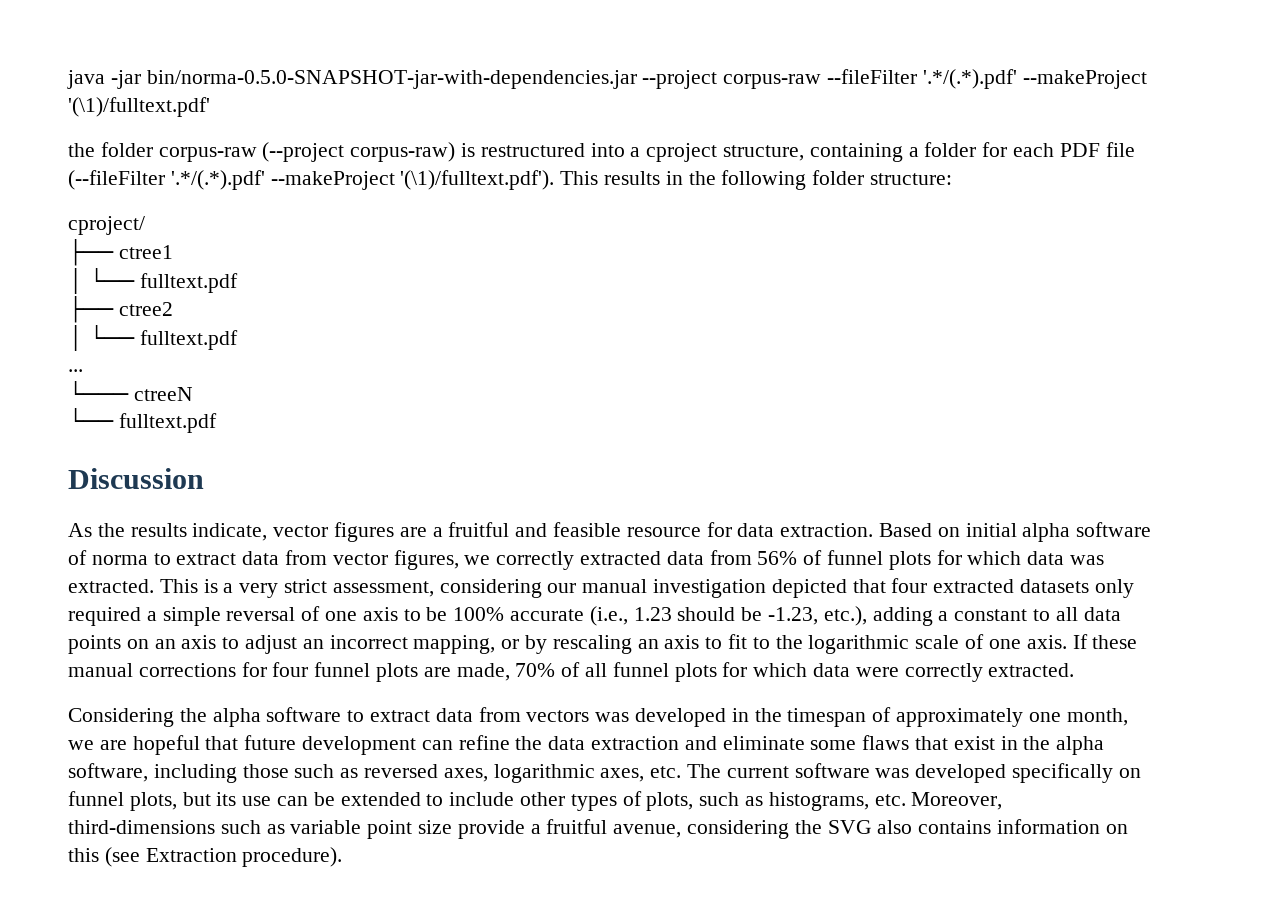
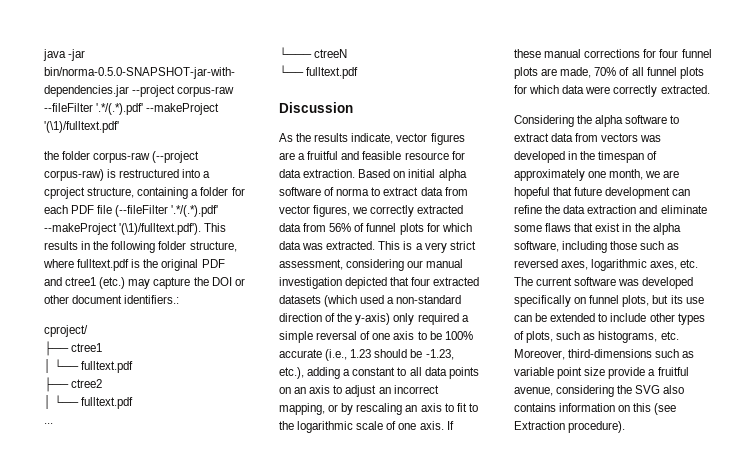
- the folder corpus-raw (--project corpus-raw) is restructured into a cproject structure, containing a folder for each PDF file (--fileFilter '.*/(.*).pdf' --makeProject '(\1)/fulltext.pdf'). This results in the following folder structure:
+ the folder corpus-raw (--project corpus-raw) is restructured into a cproject structure, containing a folder for each PDF file (--fileFilter '.*/(.*).pdf' --makeProject '(\1)/fulltext.pdf'). This results in the following folder structure, where fulltext.pdf is the original PDF and ctree1 (etc.) may capture the DOI or other document identifiers.:
- This is a very strict assessment, considering our manual investigation depicted that four extracted datasets only required a simple reversal of one axis to be 100% accurate (i.e., 1.23 should be -1.23, etc.), adding a constant to all data points on an axis to adjust an incorrect mapping, or by rescaling an axis to fit to the logarithmic scale of one axis.
+ This is a very strict assessment, considering our manual investigation depicted that four extracted datasets (which used a non-standard direction of the y-axis) only required a simple reversal of one axis to be 100% accurate (i.e., 1.23 should be -1.23, etc.), adding a constant to all data points on an axis to adjust an incorrect mapping, or by rescaling an axis to fit to the logarithmic scale of one axis.

